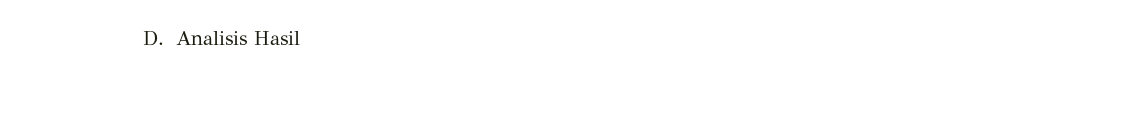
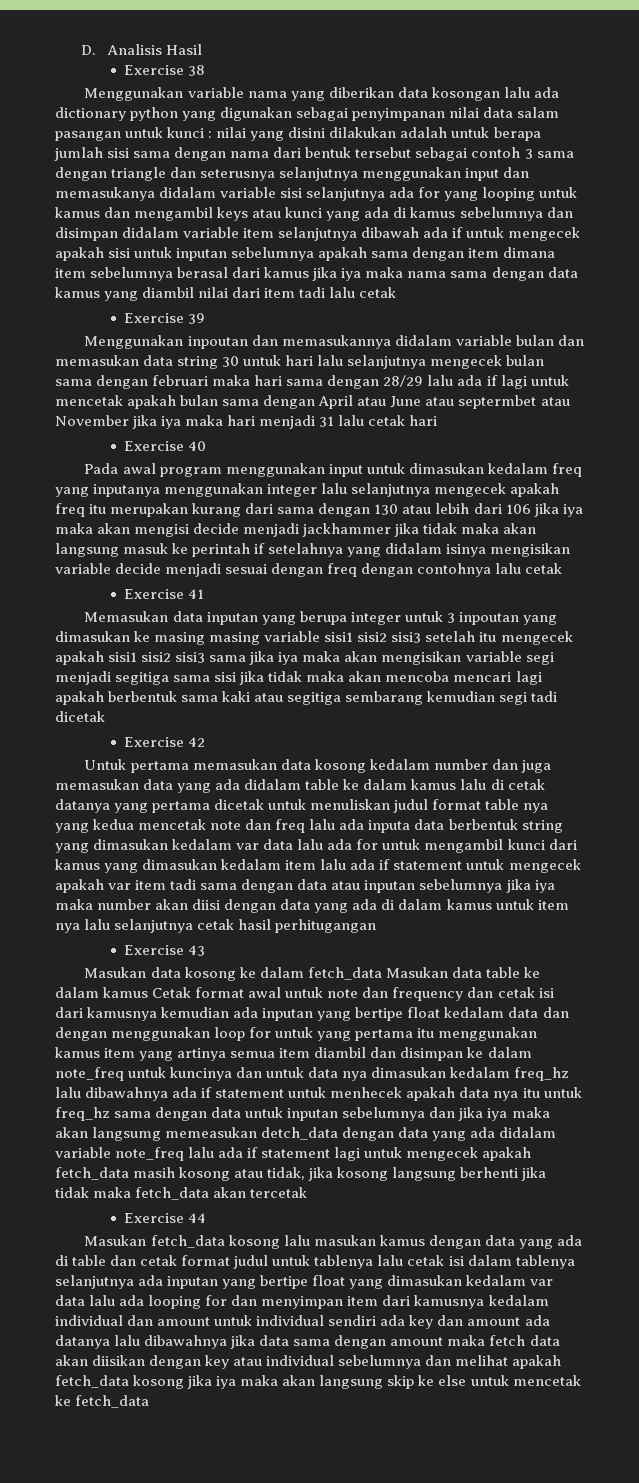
+ Exercise 38
+ Menggunakan variable nama yang diberikan data kosongan lalu ada dictionary python yang digunakan sebagai penyimpanan nilai data salam pasangan untuk kunci : nilai yang disini dilakukan adalah untuk berapa jumlah sisi sama dengan nama dari bentuk tersebut sebagai contoh 3 sama dengan triangle dan seterusnya selanjutnya menggunakan input dan memasukanya didalam variable sisi selanjutnya ada for yang looping untuk kamus dan mengambil keys atau kunci yang ada di kamus sebelumnya dan disimpan didalam variable item selanjutnya dibawah ada if untuk mengecek apakah sisi untuk inputan sebelumnya apakah sama dengan item dimana item sebelumnya berasal dari kamus jika iya maka nama sama dengan data kamus yang diambil nilai dari item tadi lalu cetak
+ Exercise 39
+ Menggunakan inpoutan dan memasukannya didalam variable bulan dan memasukan data string 30 untuk hari lalu selanjutnya mengecek bulan sama dengan februari maka hari sama dengan 28/29 lalu ada if lagi untuk mencetak apakah bulan sama dengan April atau June atau septermbet atau November jika iya maka hari menjadi 31 lalu cetak hari
+ Exercise 40
+ Pada awal program menggunakan input untuk dimasukan kedalam freq yang inputanya menggunakan integer lalu selanjutnya mengecek apakah freq itu merupakan kurang dari sama dengan 130 atau lebih dari 106 jika iya maka akan mengisi decide menjadi jackhammer jika tidak maka akan langsung masuk ke perintah if setelahnya yang didalam isinya mengisikan variable decide menjadi sesuai dengan freq dengan contohnya lalu cetak
+ Exercise 41
+ Memasukan data inputan yang berupa integer untuk 3 inpoutan yang dimasukan ke masing masing variable sisi1 sisi2 sisi3 setelah itu mengecek apakah sisi1 sisi2 sisi3 sama jika iya maka akan mengisikan variable segi menjadi segitiga sama sisi jika tidak maka akan mencoba mencari lagi apakah berbentuk sama kaki atau segitiga sembarang kemudian segi tadi dicetak
+ Exercise 42
+ Untuk pertama memasukan data kosong kedalam number dan juga memasukan data yang ada didalam table ke dalam kamus lalu di cetak datanya yang pertama dicetak untuk menuliskan judul format table nya yang kedua mencetak note dan freq lalu ada inputa data berbentuk string yang dimasukan kedalam var data lalu ada for untuk mengambil kunci dari kamus yang dimasukan kedalam item lalu ada if statement untuk mengecek apakah var item tadi sama dengan data atau inputan sebelumnya jika iya maka number akan diisi dengan data yang ada di dalam kamus untuk item nya lalu selanjutnya cetak hasil perhitugangan
+ Exercise 43
+ Masukan data kosong ke dalam fetch_data Masukan data table ke dalam kamus Cetak format awal untuk note dan frequency dan cetak isi dari kamusnya kemudian ada inputan yang bertipe float kedalam data dan dengan menggunakan loop for untuk yang pertama itu menggunakan kamus item yang artinya semua item diambil dan disimpan ke dalam note_freq untuk kuncinya dan untuk data nya dimasukan kedalam freq_hz lalu dibawahnya ada if statement untuk menhecek apakah data nya itu untuk freq_hz sama dengan data untuk inputan sebelumnya dan jika iya maka akan langsumg memeasukan detch_data dengan data yang ada didalam variable note_freq lalu ada if statement lagi untuk mengecek apakah fetch_data masih kosong atau tidak, jika kosong langsung berhenti jika tidak maka fetch_data akan tercetak
+ Exercise 44
+ Masukan fetch_data kosong lalu masukan kamus dengan data yang ada di table dan cetak format judul untuk tablenya lalu cetak isi dalam tablenya selanjutnya ada inputan yang bertipe float yang dimasukan kedalam var data lalu ada looping for dan menyimpan item dari kamusnya kedalam individual dan amount untuk individual sendiri ada key dan amount ada datanya lalu dibawahnya jika data sama dengan amount maka fetch data akan diisikan dengan key atau individual sebelumnya dan melihat apakah fetch_data kosong jika iya maka akan langsung skip ke else untuk mencetak ke fetch_data

